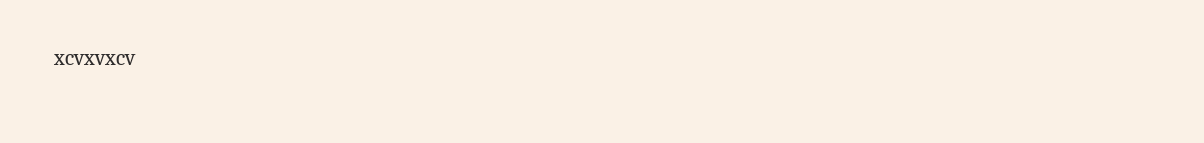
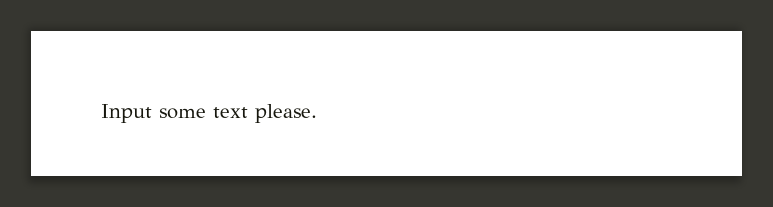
- xcvxvxcv
+ Input some text please.

